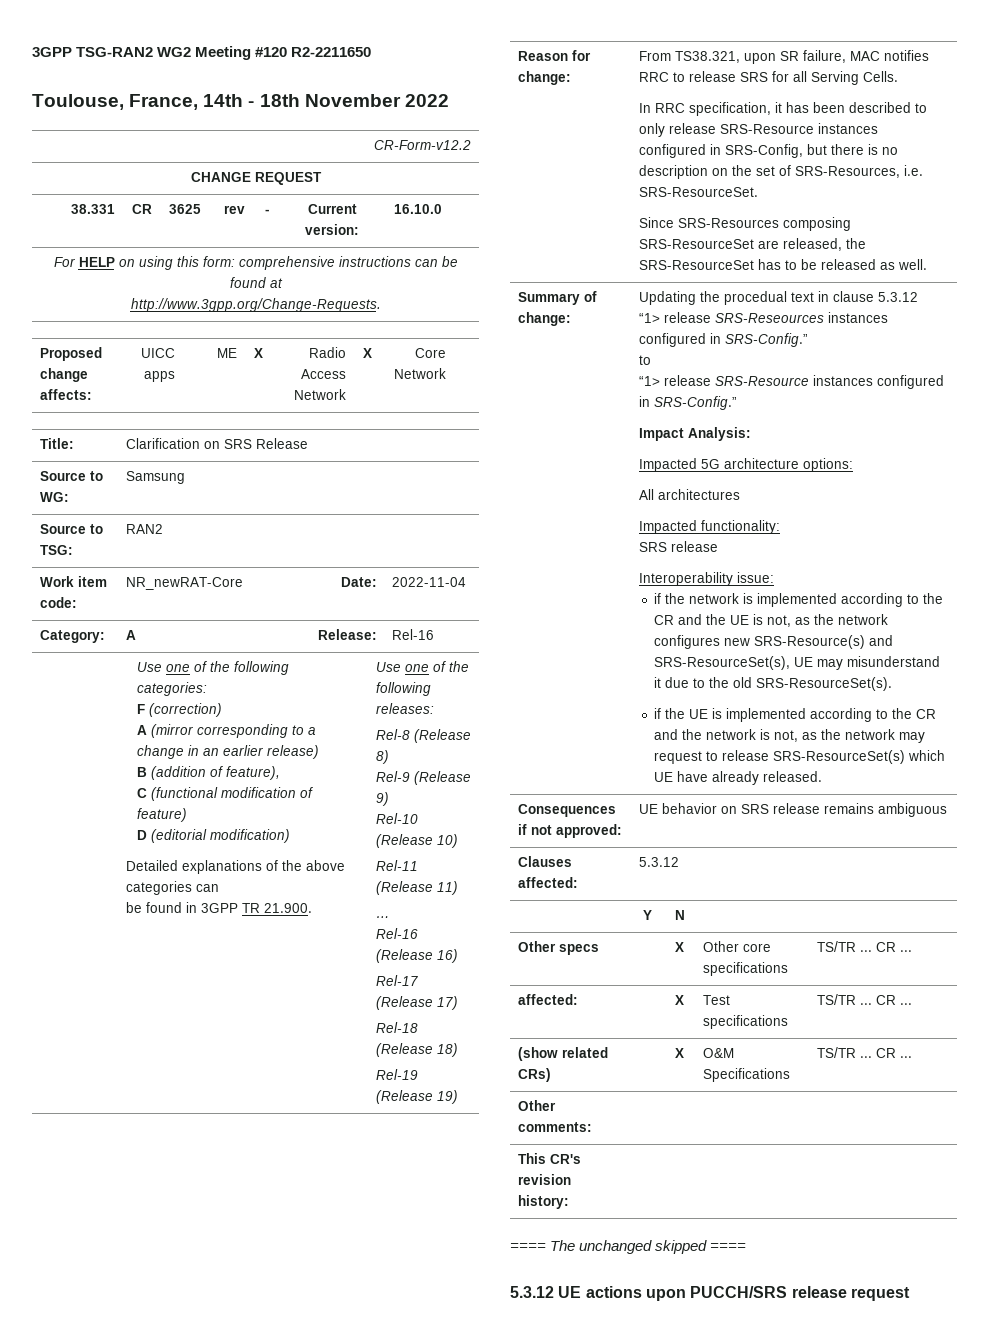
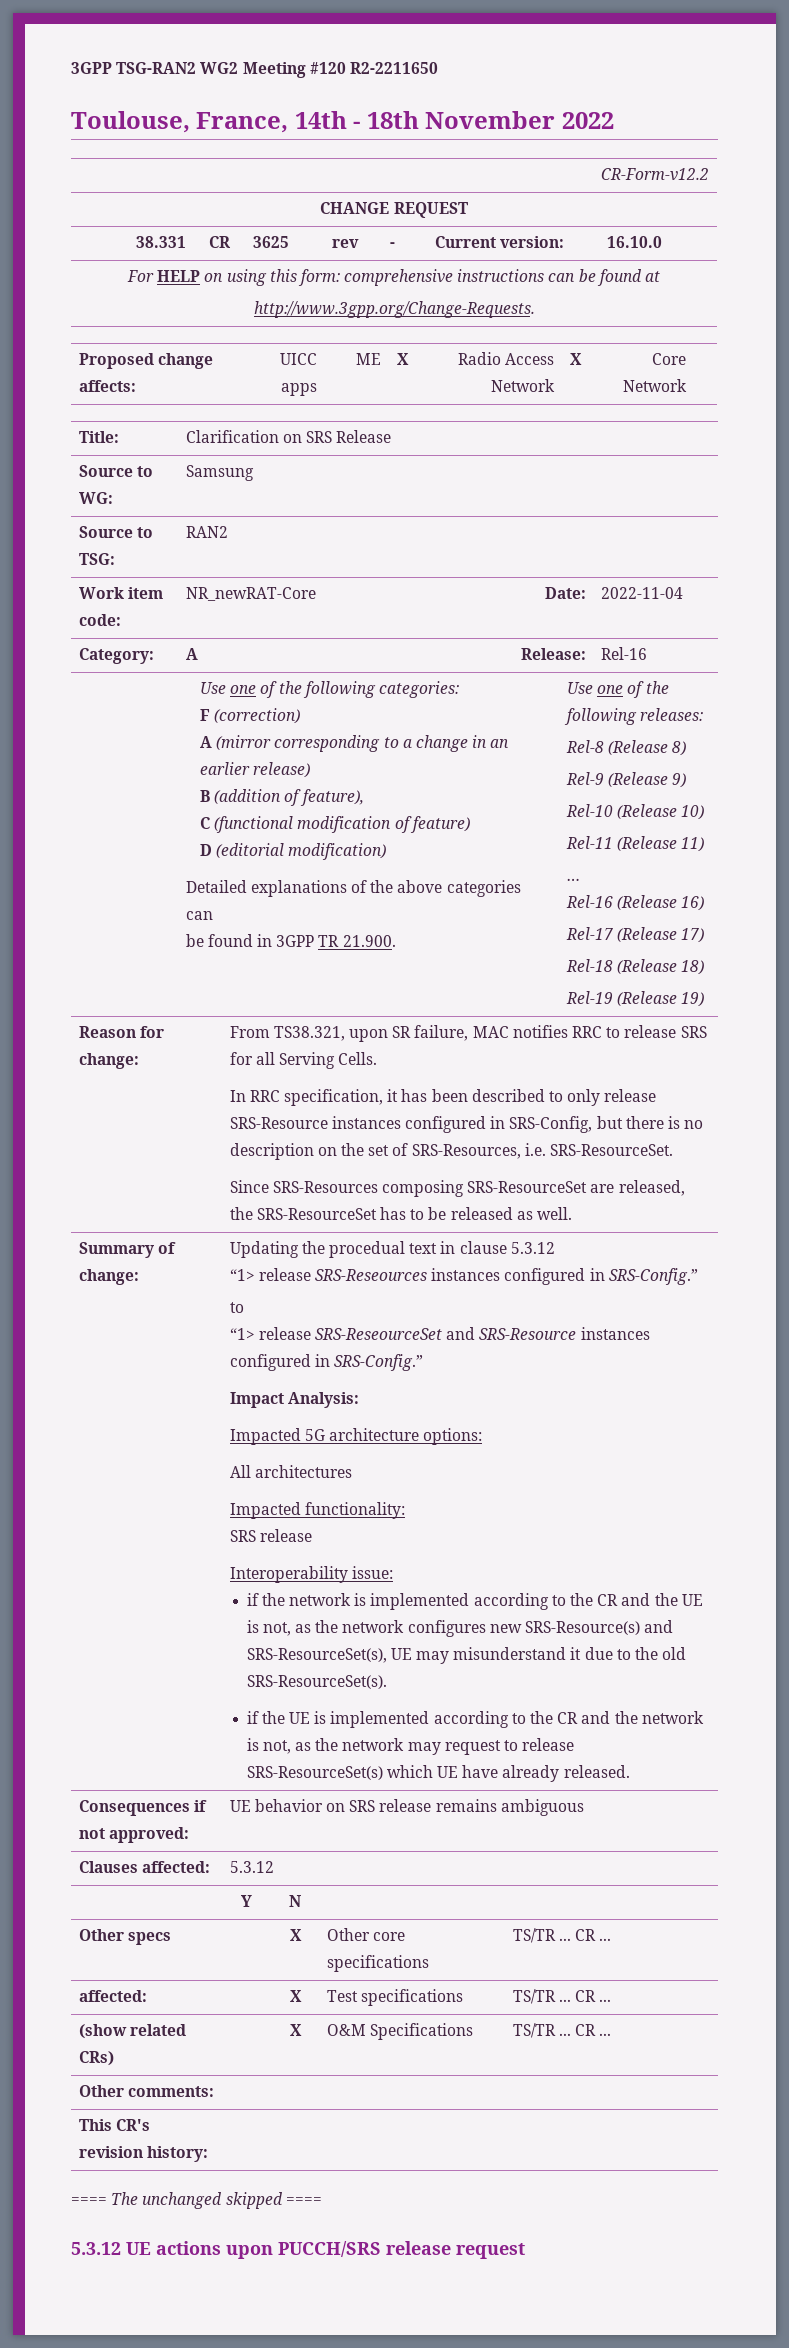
- “1> release SRS-Resource instances configured in SRS-Config.”
+ “1> release SRS-ReseourceSet and SRS-Resource instances configured in SRS-Config.”

